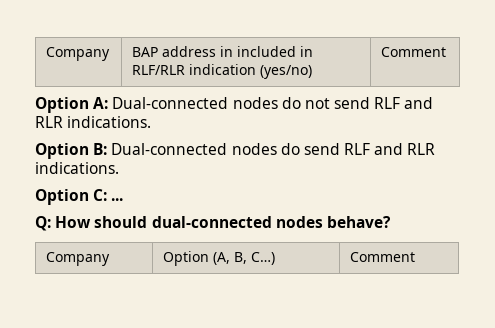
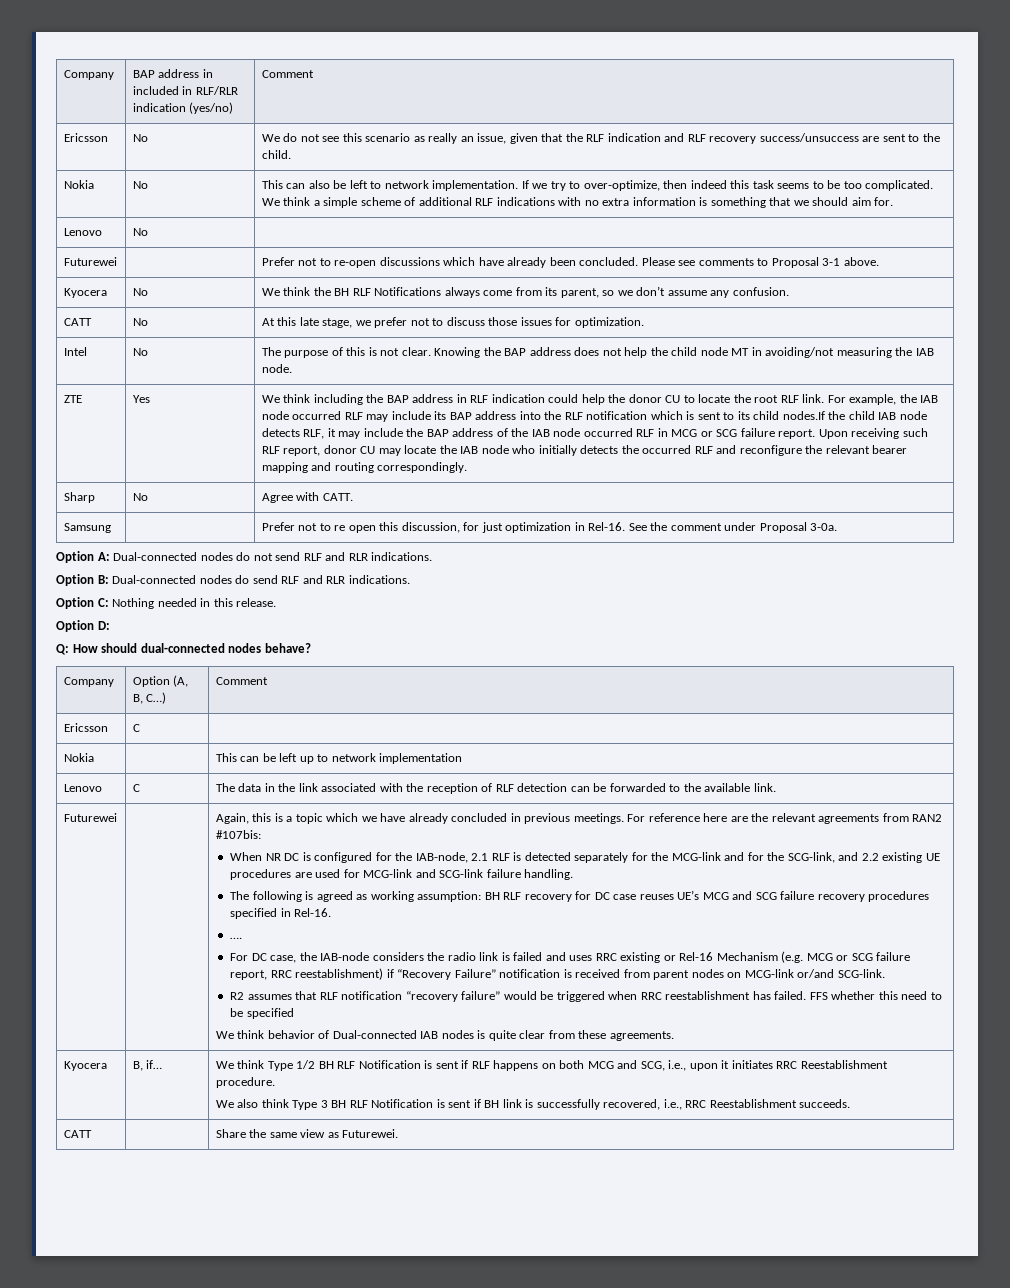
+ Ericsson | No | We do not see this scenario as really an issue, given that the RLF indication and RLF recovery success/unsuccess are sent to the child.
+ Nokia | No | This can also be left to network implementation. If we try to over-optimize, then indeed this task seems to be too complicated. We think a simple scheme of additional RLF indications with no extra information is something that we should aim for.
+ Lenovo | No |
+ Futurewei | | Prefer not to re-open discussions which have already been concluded. Please see comments to Proposal 3-1 above.
+ Kyocera | No | We think the BH RLF Notifications always come from its parent, so we don’t assume any confusion.
+ CATT | No | At this late stage, we prefer not to discuss those issues for optimization.
+ Intel | No | The purpose of this is not clear. Knowing the BAP address does not help the child node MT in avoiding/not measuring the IAB node.
+ ZTE | Yes | We think including the BAP address in RLF indication could help the donor CU to locate the root RLF link. For example, the IAB node occurred RLF may include its BAP address into the RLF notification which is sent to its child nodes.If the child IAB node detects RLF, it may include the BAP address of the IAB node occurred RLF in MCG or SCG failure report. Upon receiving such RLF report, donor CU may locate the IAB node who initially detects the occurred RLF and reconfigure the relevant bearer mapping and routing correspondingly.
+ Sharp | No | Agree with CATT.
+ Samsung | | Prefer not to re open this discussion, for just optimization in Rel-16. See the comment under Proposal 3-0a.
- Option C: ...
+ Option C: Nothing needed in this release.
+ Option D:
+ Ericsson | C |
+ Nokia | | This can be left up to network implementation
+ Lenovo | C | The data in the link associated with the reception of RLF detection can be forwarded to the available link.
+ Futurewei | | Again, this is a topic which we have already concluded in previous meetings. For reference here are the relevant agreements from RAN2 #107bis:
+ When NR DC is configured for the IAB-node, 2.1 RLF is detected separately for the MCG-link and for the SCG-link, and 2.2 existing UE procedures are used for MCG-link and SCG-link failure handling.
+ The following is agreed as working assumption: BH RLF recovery for DC case reuses UE’s MCG and SCG failure recovery procedures specified in Rel-16.
+ ….
+ For DC case, the IAB-node considers the radio link is failed and uses RRC existing or Rel-16 Mechanism (e.g. MCG or SCG failure report, RRC reestablishment) if “Recovery Failure” notification is received from parent nodes on MCG-link or/and SCG-link.
+ R2 assumes that RLF notification “recovery failure” would be triggered when RRC reestablishment has failed. FFS whether this need to be specified
+ We think behavior of Dual-connected IAB nodes is quite clear from these agreements.
+ Kyocera | B, if… | We think Type 1/2 BH RLF Notification is sent if RLF happens on both MCG and SCG, i.e., upon it initiates RRC Reestablishment procedure.
+ We also think Type 3 BH RLF Notification is sent if BH link is successfully recovered, i.e., RRC Reestablishment succeeds.
+ CATT | | Share the same view as Futurewei.

